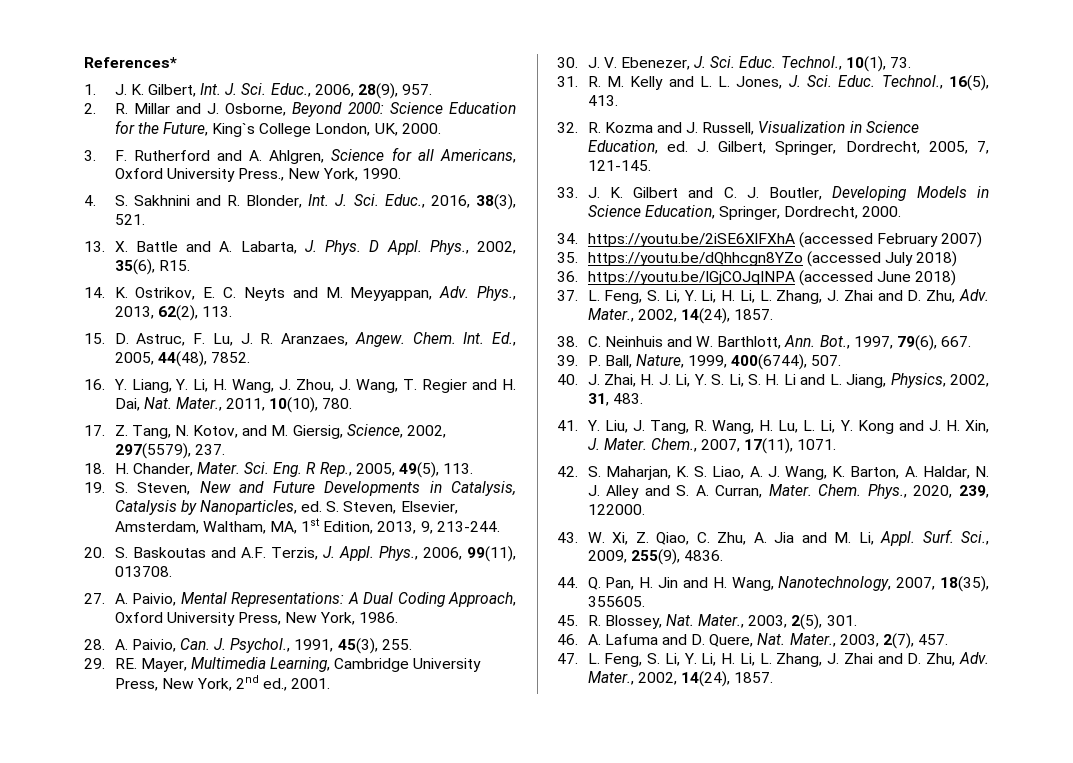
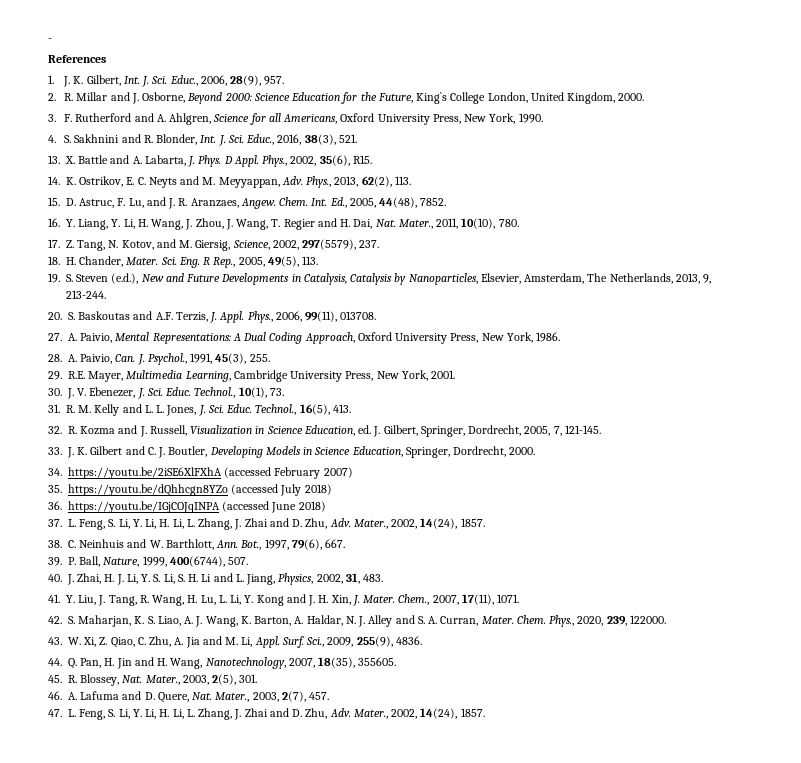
- References*
+ -
+ References
- 2. R. Millar and J. Osborne, Beyond 2000: Science Education for the Future, King`s College London, UK, 2000.
+ 2. R. Millar and J. Osborne, Beyond 2000: Science Education for the Future, King`s College London, United Kingdom, 2000.
- 3. F. Rutherford and A. Ahlgren, Science for all Americans, Oxford University Press., New York, 1990.
+ 3. F. Rutherford and A. Ahlgren, Science for all Americans, Oxford University Press, New York, 1990.
- 15. D. Astruc, F. Lu, J. R. Aranzaes, Angew.
+ 15. D. Astruc, F. Lu, and J. R. Aranzaes, Angew.
- 19. S. Steven, New and Future Developments in Catalysis, Catalysis by Nanoparticles, ed. S. Steven, Elsevier, Amsterdam, Waltham, MA, 1st Edition, 2013, 9, 213-244.
+ 19. S. Steven (e.d.), New and Future Developments in Catalysis, Catalysis by Nanoparticles, Elsevier, Amsterdam, The Netherlands, 2013, 9, 213-244.
- 29. RE. Mayer, Multimedia Learning, Cambridge University Press, New York, 2nd ed., 2001.
+ 29. R.E. Mayer, Multimedia Learning, Cambridge University Press, New York, 2001.

